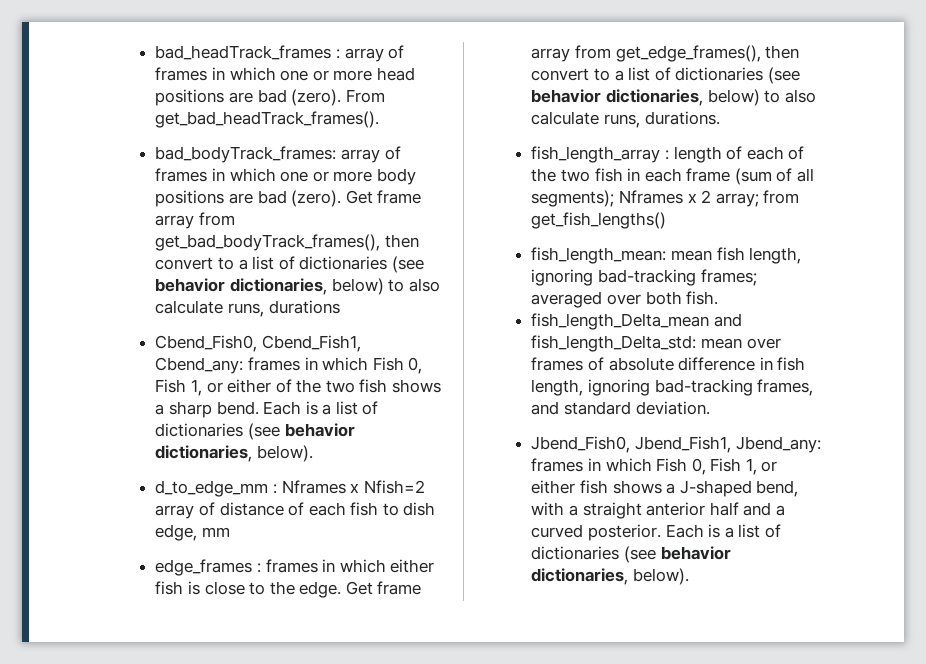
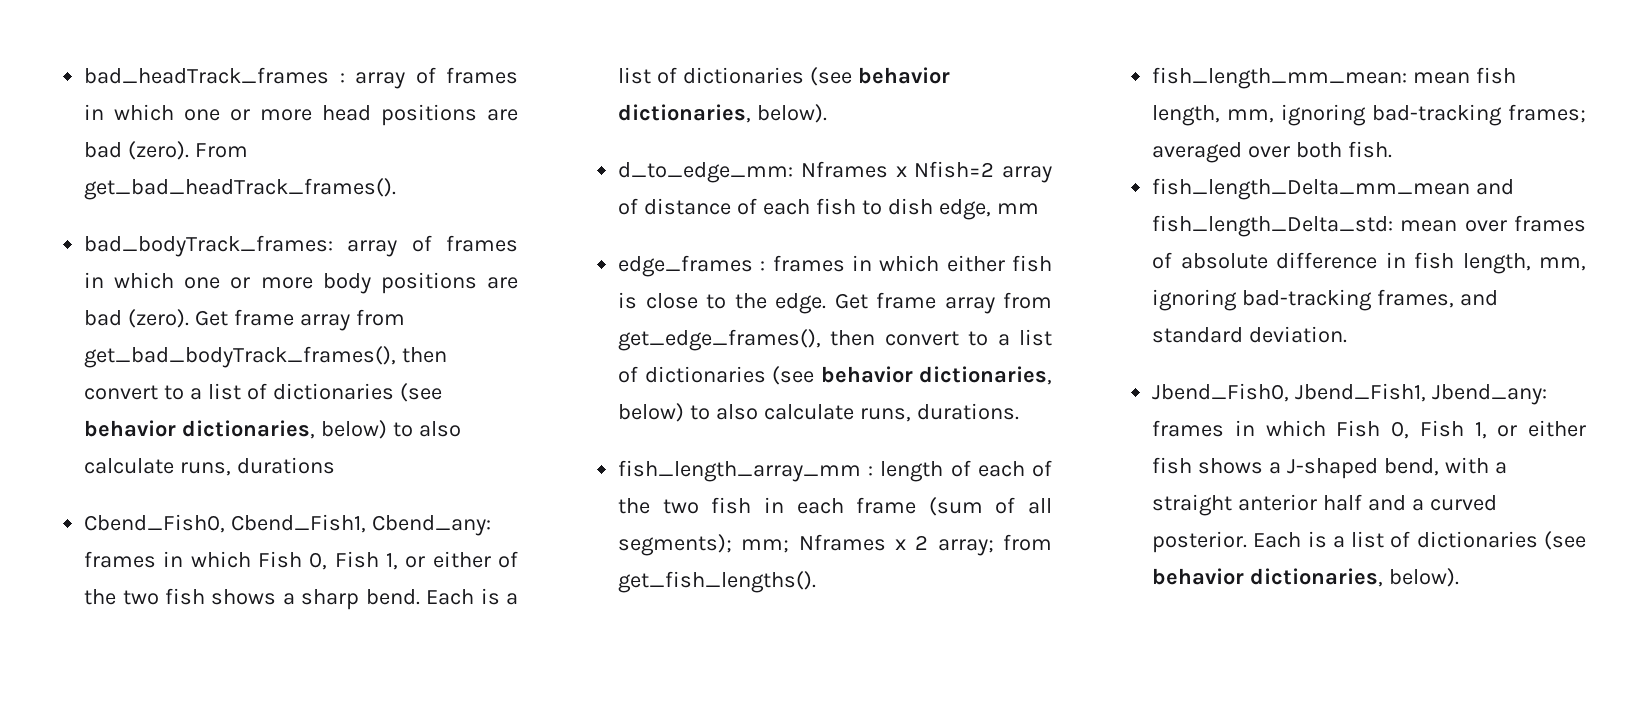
- d_to_edge_mm : Nframes x Nfish=2 array of distance of each fish to dish edge, mm
+ d_to_edge_mm: Nframes x Nfish=2 array of distance of each fish to dish edge, mm
- fish_length_array : length of each of the two fish in each frame (sum of all segments); Nframes x 2 array; from get_fish_lengths()
- fish_length_mean: mean fish length, ignoring bad-tracking frames; averaged over both fish.
+ fish_length_array_mm : length of each of the two fish in each frame (sum of all segments); mm; Nframes x 2 array; from get_fish_lengths().
+ fish_length_mm_mean: mean fish length, mm, ignoring bad-tracking frames; averaged over both fish.
- fish_length_Delta_mean and fish_length_Delta_std: mean over frames of absolute difference in fish length, ignoring bad-tracking frames, and standard deviation.
+ fish_length_Delta_mm_mean and fish_length_Delta_std: mean over frames of absolute difference in fish length, mm, ignoring bad-tracking frames, and standard deviation.

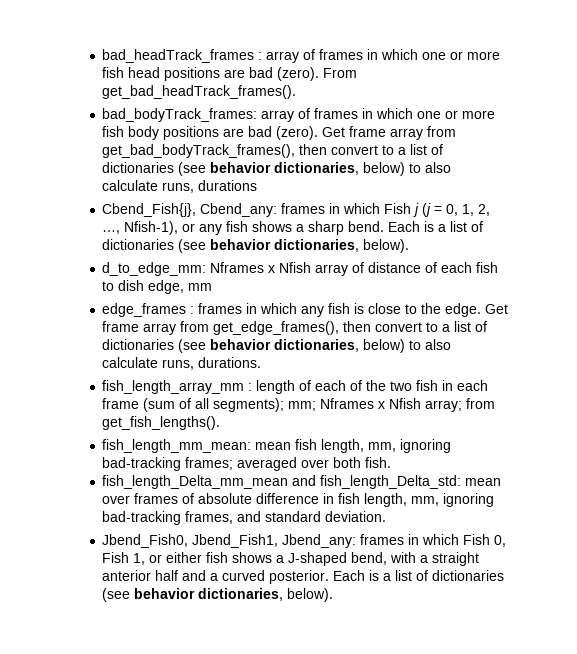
- bad_headTrack_frames : array of frames in which one or more head positions are bad (zero).
+ bad_headTrack_frames : array of frames in which one or more fish head positions are bad (zero).
- bad_bodyTrack_frames: array of frames in which one or more body positions are bad (zero).
+ bad_bodyTrack_frames: array of frames in which one or more fish body positions are bad (zero).
- Cbend_Fish0, Cbend_Fish1, Cbend_any: frames in which Fish 0, Fish 1, or either of the two fish shows a sharp bend.
+ Cbend_Fish{j}, Cbend_any: frames in which Fish j (j = 0, 1, 2, …, Nfish-1), or any fish shows a sharp bend.
- d_to_edge_mm: Nframes x Nfish=2 array of distance of each fish to dish edge, mm
+ d_to_edge_mm: Nframes x Nfish array of distance of each fish to dish edge, mm
- edge_frames : frames in which either fish is close to the edge.
+ edge_frames : frames in which any fish is close to the edge.
- fish_length_array_mm : length of each of the two fish in each frame (sum of all segments); mm; Nframes x 2 array; from get_fish_lengths().
+ fish_length_array_mm : length of each of the two fish in each frame (sum of all segments); mm; Nframes x Nfish array; from get_fish_lengths().

